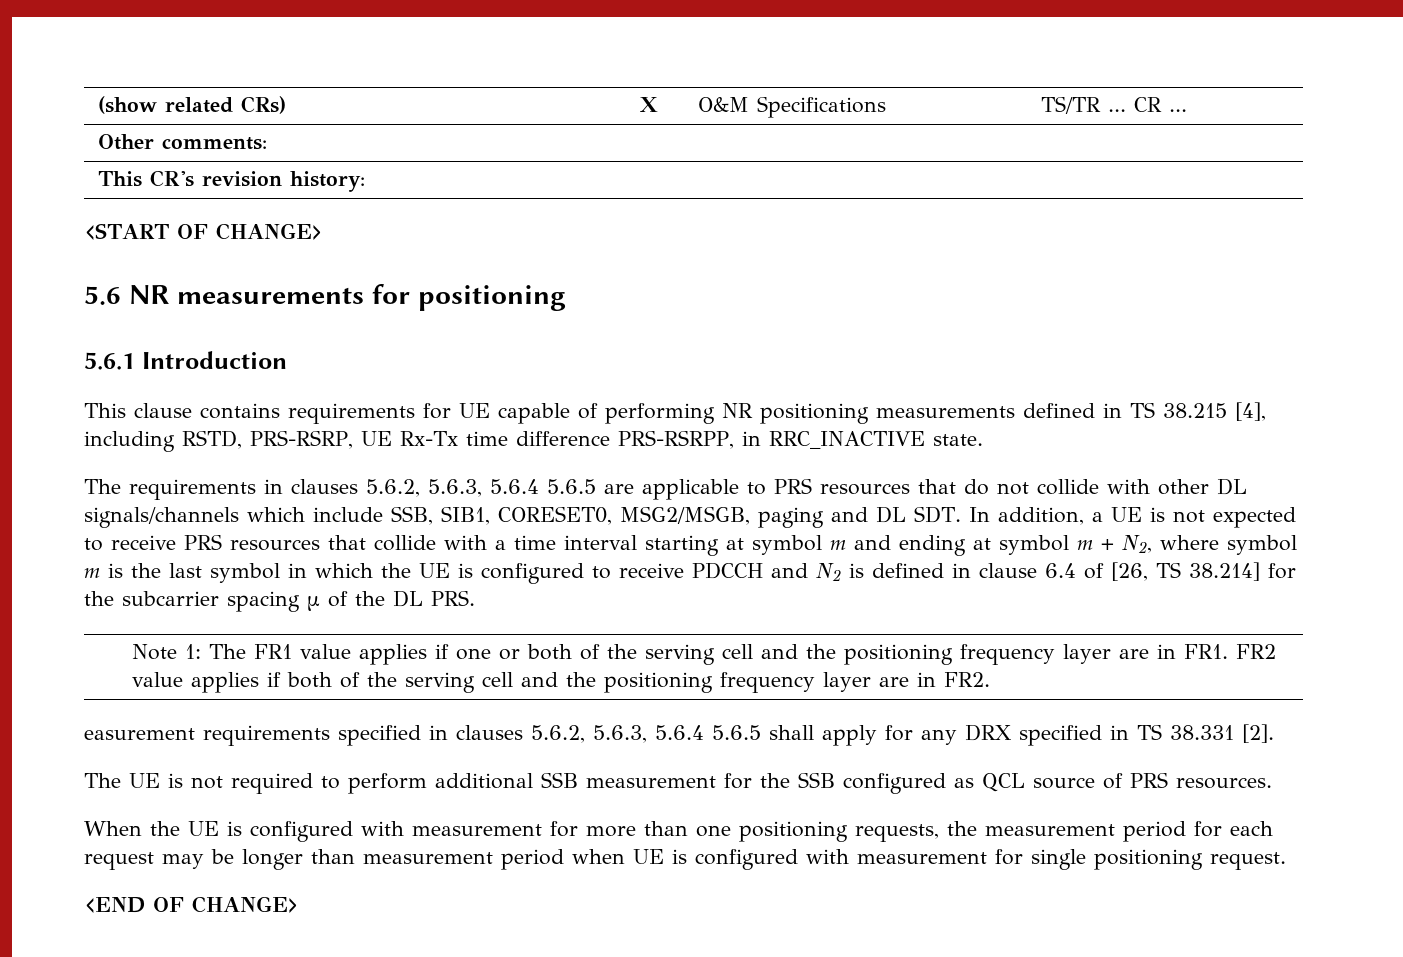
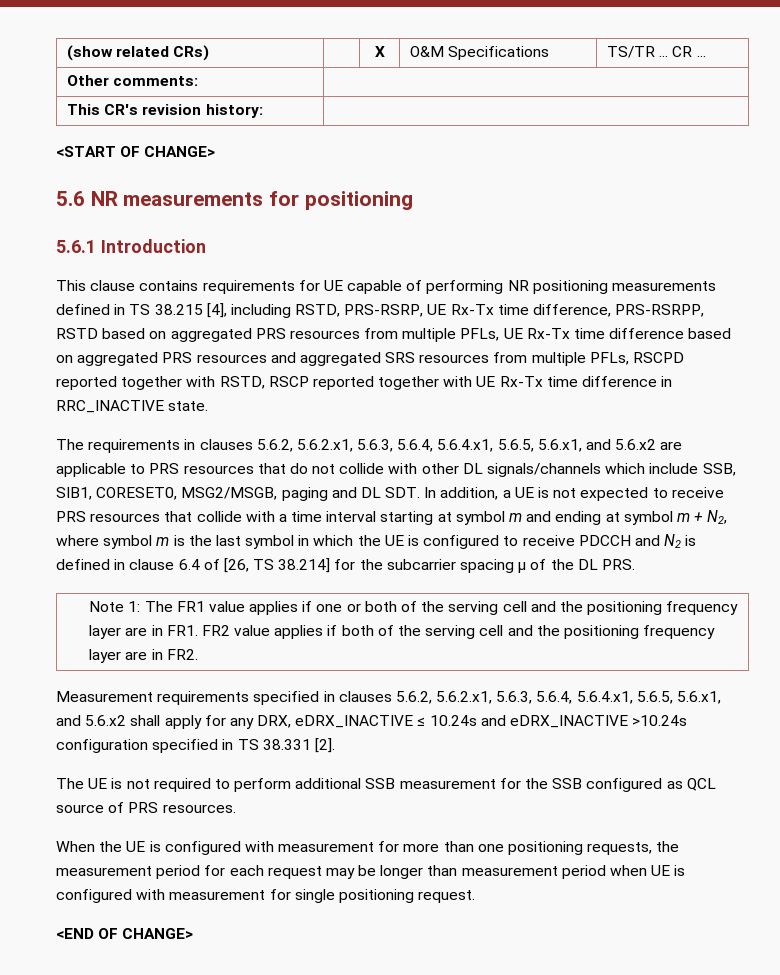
- This clause contains requirements for UE capable of performing NR positioning measurements defined in TS 38.215 [4], including RSTD, PRS-RSRP, UE Rx-Tx time difference PRS-RSRPP, in RRC_INACTIVE state.
+ This clause contains requirements for UE capable of performing NR positioning measurements defined in TS 38.215 [4], including RSTD, PRS-RSRP, UE Rx-Tx time difference, PRS-RSRPP, RSTD based on aggregated PRS resources from multiple PFLs, UE Rx-Tx time difference based on aggregated PRS resources and aggregated SRS resources from multiple PFLs, RSCPD reported together with RSTD, RSCP reported together with UE Rx-Tx time difference in RRC_INACTIVE state.
- The requirements in clauses 5.6.2, 5.6.3, 5.6.4 5.6.5 are applicable to PRS resources that do not collide with other DL signals/channels which include SSB, SIB1, CORESET0, MSG2/MSGB, paging and DL SDT. In addition, a UE is not expected to receive PRS resources that collide with a time interval starting at symbol m and ending at symbol m + N2, where symbol m is the last symbol in which the UE is configured to receive PDCCH and N2 is defined in clause 6.4 of [26, TS 38.214] for the subcarrier spacing μ of the DL PRS.
+ The requirements in clauses 5.6.2, 5.6.2.x1, 5.6.3, 5.6.4, 5.6.4.x1, 5.6.5, 5.6.x1, and 5.6.x2 are applicable to PRS resources that do not collide with other DL signals/channels which include SSB, SIB1, CORESET0, MSG2/MSGB, paging and DL SDT. In addition, a UE is not expected to receive PRS resources that collide with a time interval starting at symbol m and ending at symbol m + N2, where symbol m is the last symbol in which the UE is configured to receive PDCCH and N2 is defined in clause 6.4 of [26, TS 38.214] for the subcarrier spacing μ of the DL PRS.
- easurement requirements specified in clauses 5.6.2, 5.6.3, 5.6.4 5.6.5 shall apply for any DRX specified in TS 38.331 [2].
+ Measurement requirements specified in clauses 5.6.2, 5.6.2.x1, 5.6.3, 5.6.4, 5.6.4.x1, 5.6.5, 5.6.x1, and 5.6.x2 shall apply for any DRX, eDRX_INACTIVE ≤ 10.24s and eDRX_INACTIVE >10.24s configuration specified in TS 38.331 [2].

